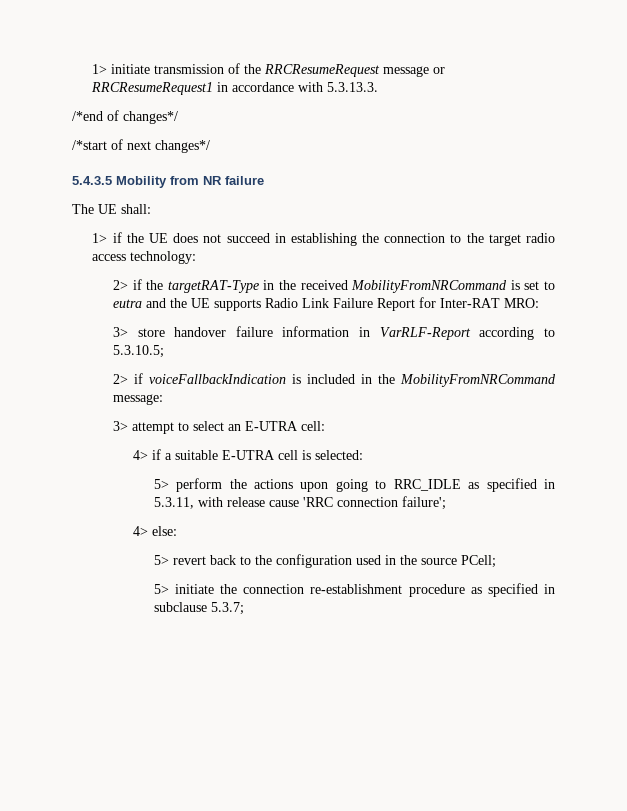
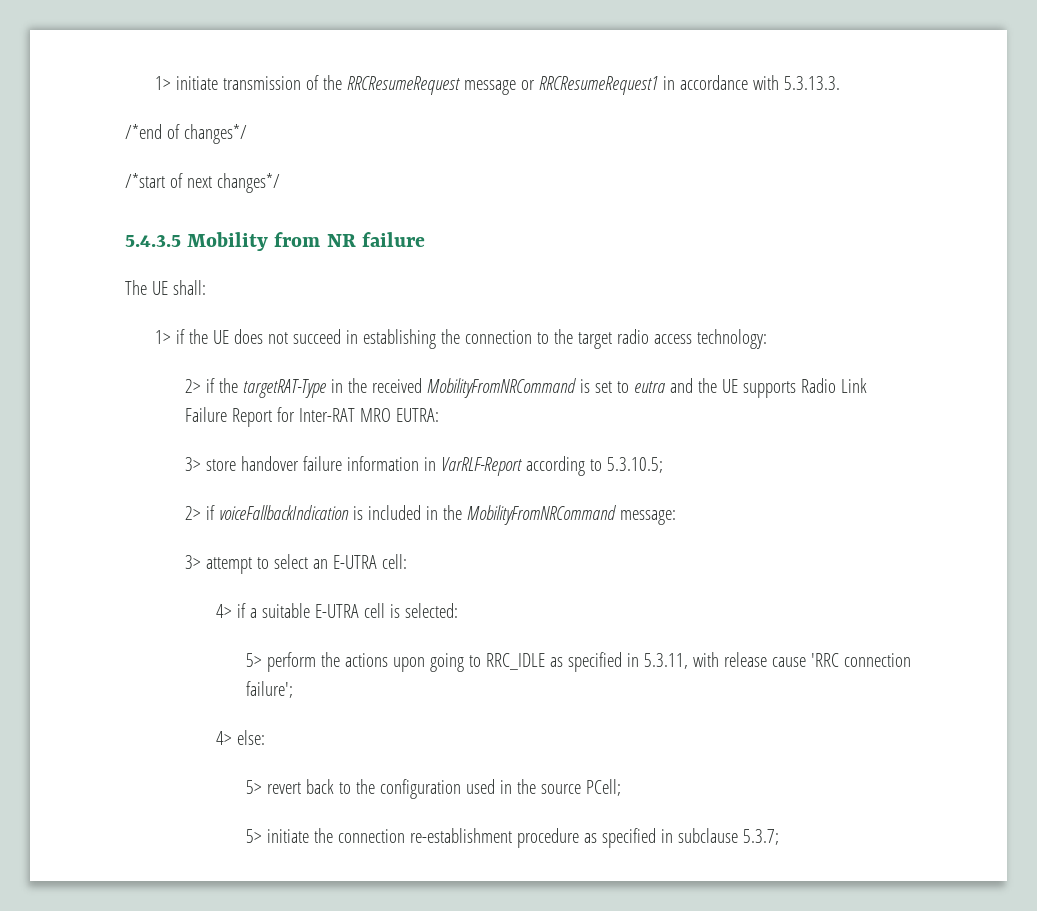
- 2> if the targetRAT-Type in the received MobilityFromNRCommand is set to eutra and the UE supports Radio Link Failure Report for Inter-RAT MRO:
+ 2> if the targetRAT-Type in the received MobilityFromNRCommand is set to eutra and the UE supports Radio Link Failure Report for Inter-RAT MRO EUTRA:

